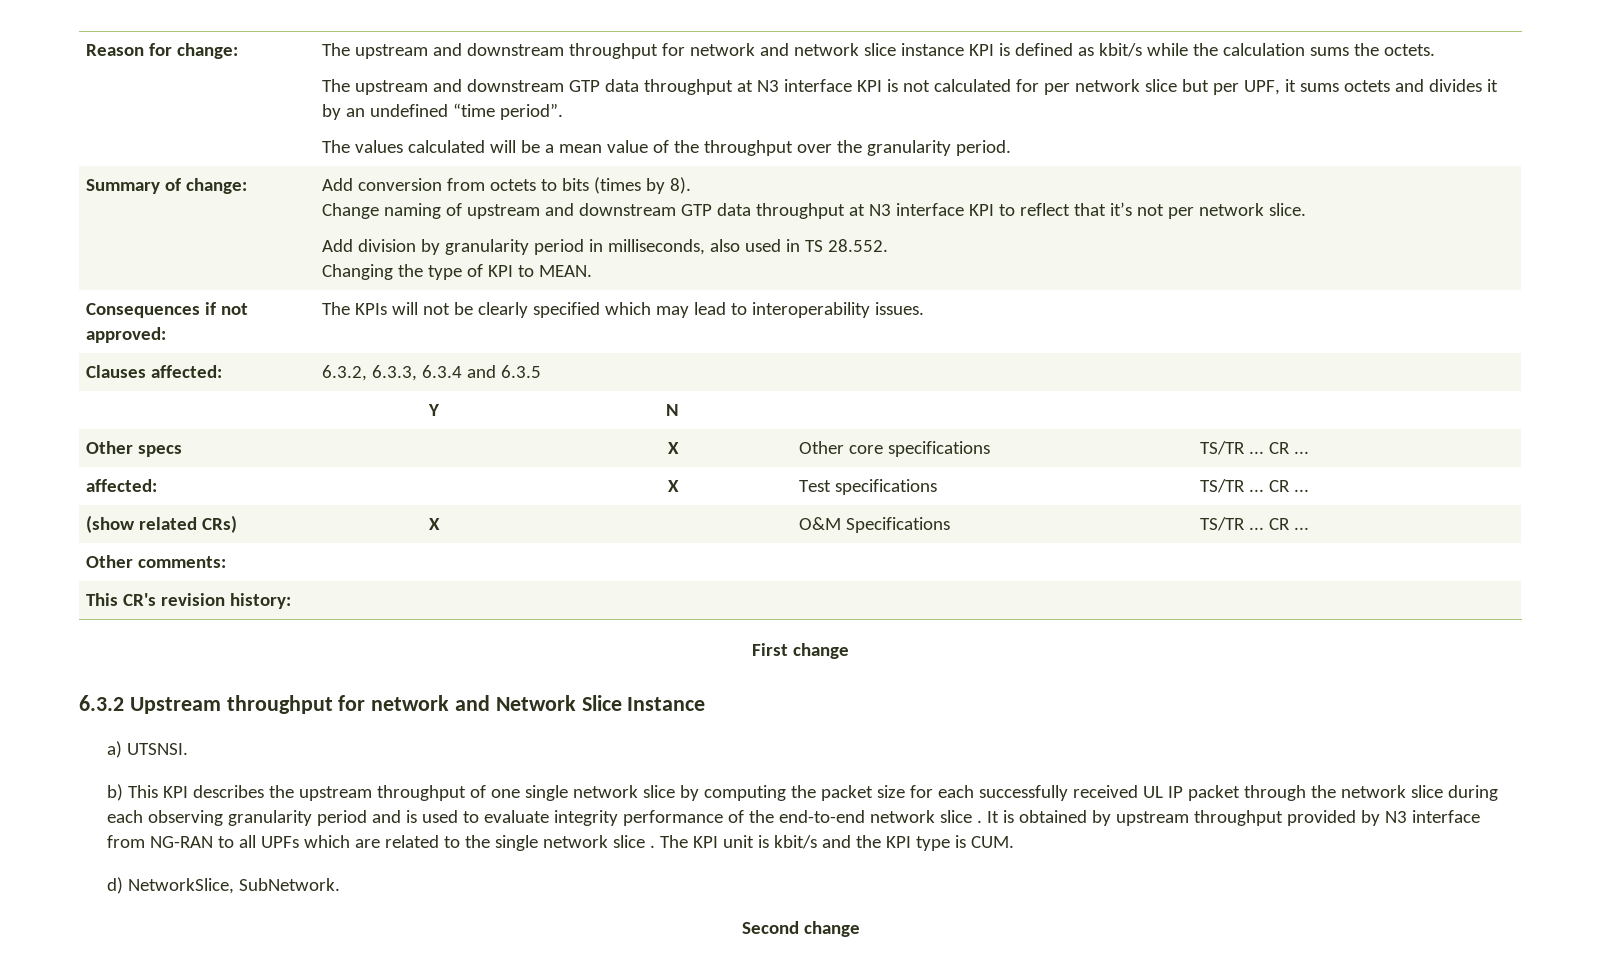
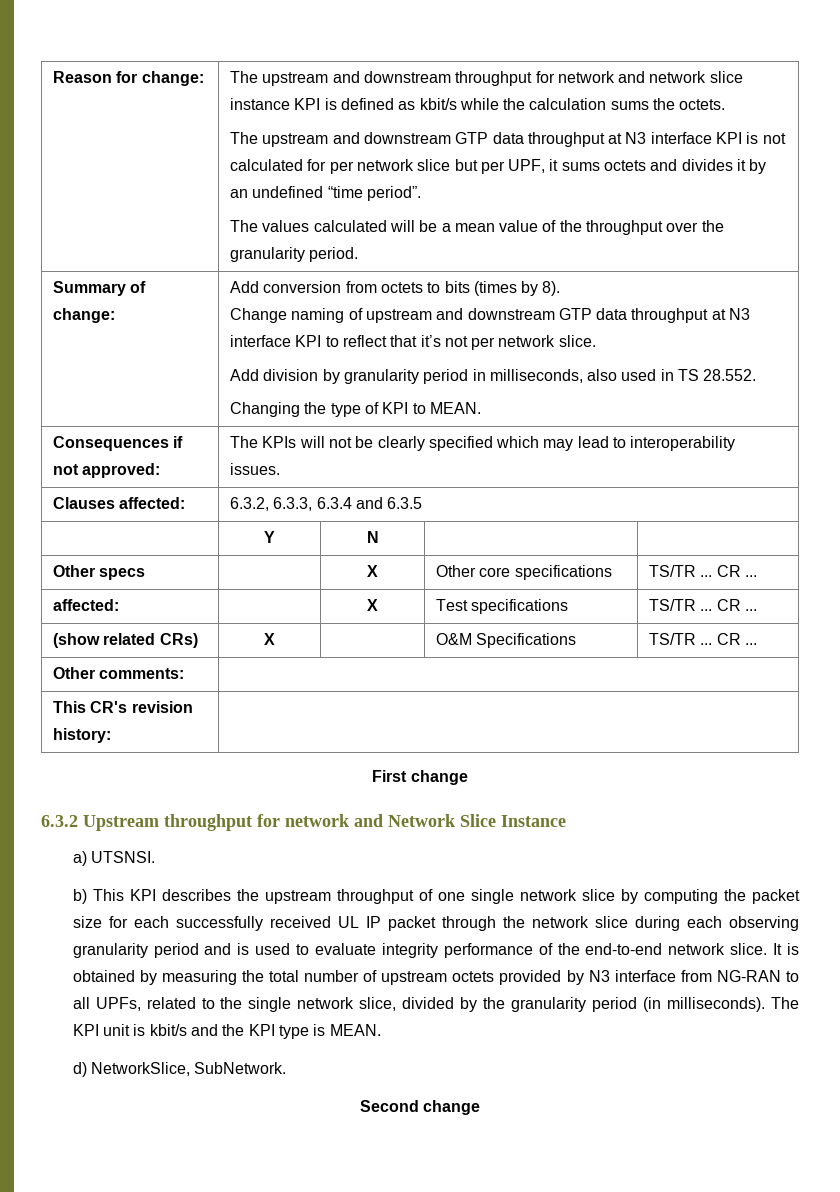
- b) This KPI describes the upstream throughput of one single network slice by computing the packet size for each successfully received UL IP packet through the network slice during each observing granularity period and is used to evaluate integrity performance of the end-to-end network slice .
+ b) This KPI describes the upstream throughput of one single network slice by computing the packet size for each successfully received UL IP packet through the network slice during each observing granularity period and is used to evaluate integrity performance of the end-to-end network slice.
- It is obtained by upstream throughput provided by N3 interface from NG-RAN to all UPFs which are related to the single network slice .
+ It is obtained by measuring the total number of upstream octets provided by N3 interface from NG-RAN to all UPFs, related to the single network slice, divided by the granularity period (in milliseconds).
- The KPI unit is kbit/s and the KPI type is CUM.
+ The KPI unit is kbit/s and the KPI type is MEAN.

